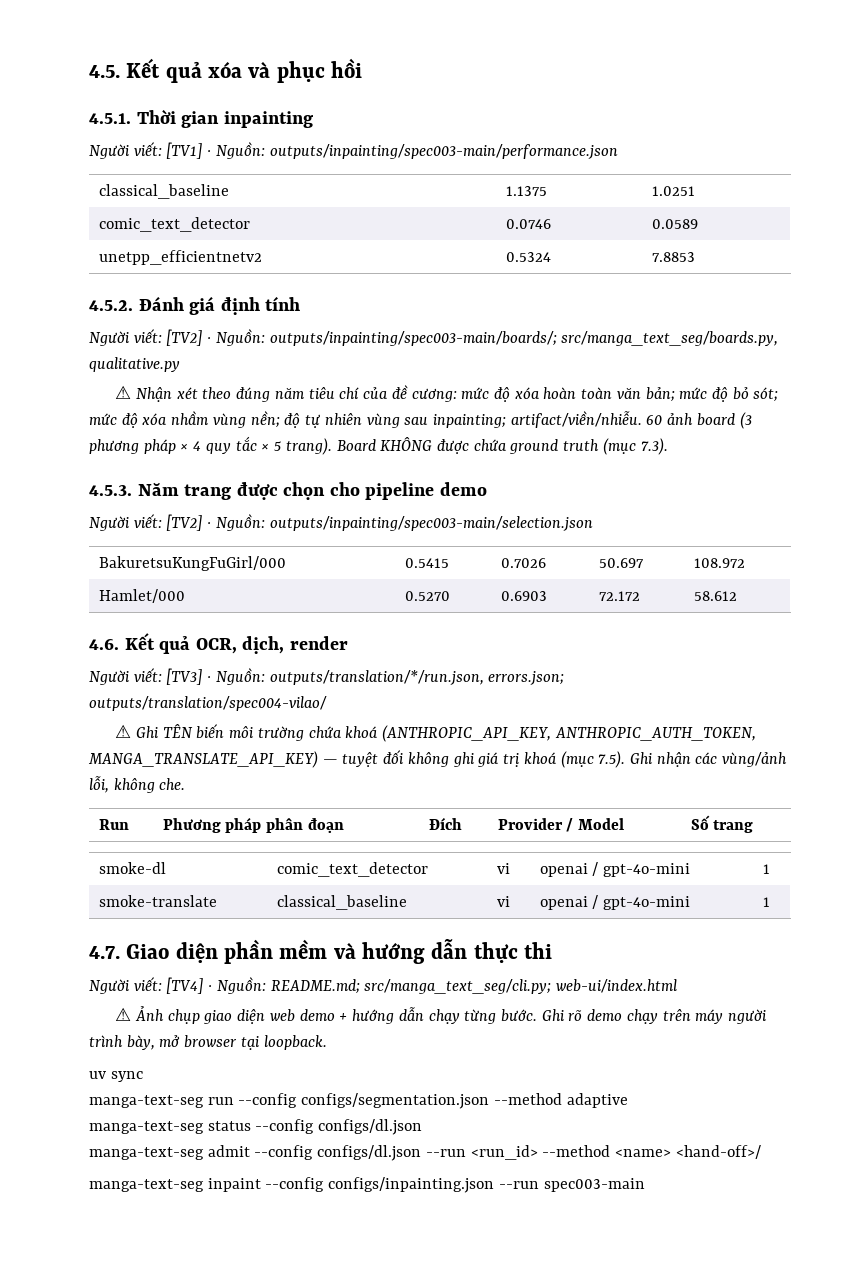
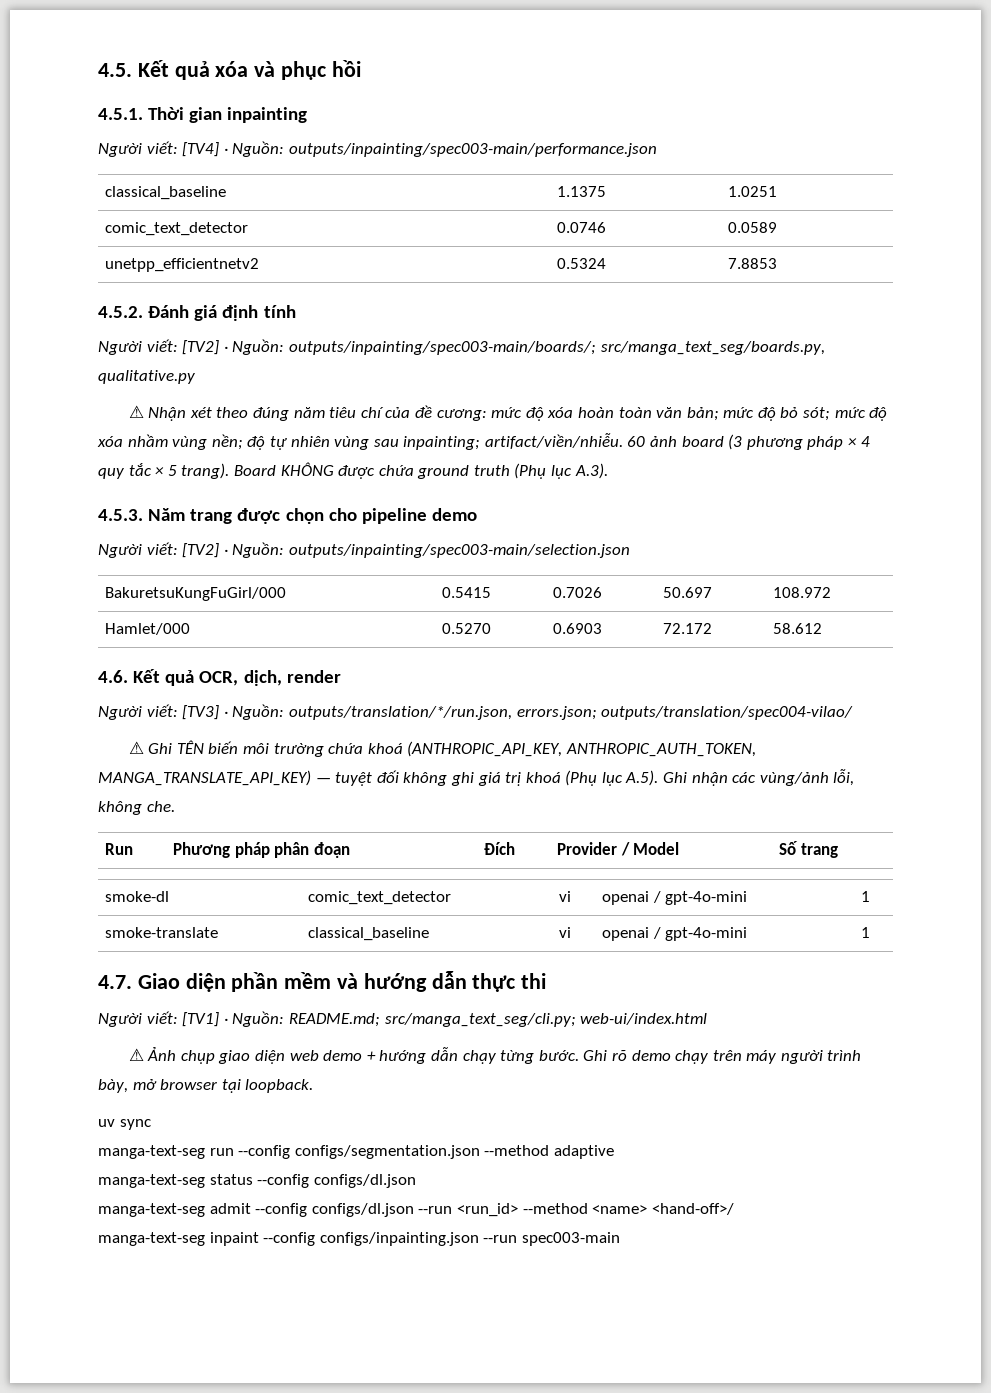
- Người viết: [TV1] · Nguồn: outputs/inpainting/spec003-main/performance.json
+ Người viết: [TV4] · Nguồn: outputs/inpainting/spec003-main/performance.json
- Board KHÔNG được chứa ground truth (mục 7.3).
+ Board KHÔNG được chứa ground truth (Phụ lục A.3).
- ⚠ Ghi TÊN biến môi trường chứa khoá (ANTHROPIC_API_KEY, ANTHROPIC_AUTH_TOKEN, MANGA_TRANSLATE_API_KEY) — tuyệt đối không ghi giá trị khoá (mục 7.5). Ghi nhận các vùng/ảnh lỗi, không che.
+ ⚠ Ghi TÊN biến môi trường chứa khoá (ANTHROPIC_API_KEY, ANTHROPIC_AUTH_TOKEN, MANGA_TRANSLATE_API_KEY) — tuyệt đối không ghi giá trị khoá (Phụ lục A.5). Ghi nhận các vùng/ảnh lỗi, không che.
- Người viết: [TV4] · Nguồn: README.md; src/manga_text_seg/cli.py; web-ui/index.html
+ Người viết: [TV1] · Nguồn: README.md; src/manga_text_seg/cli.py; web-ui/index.html

